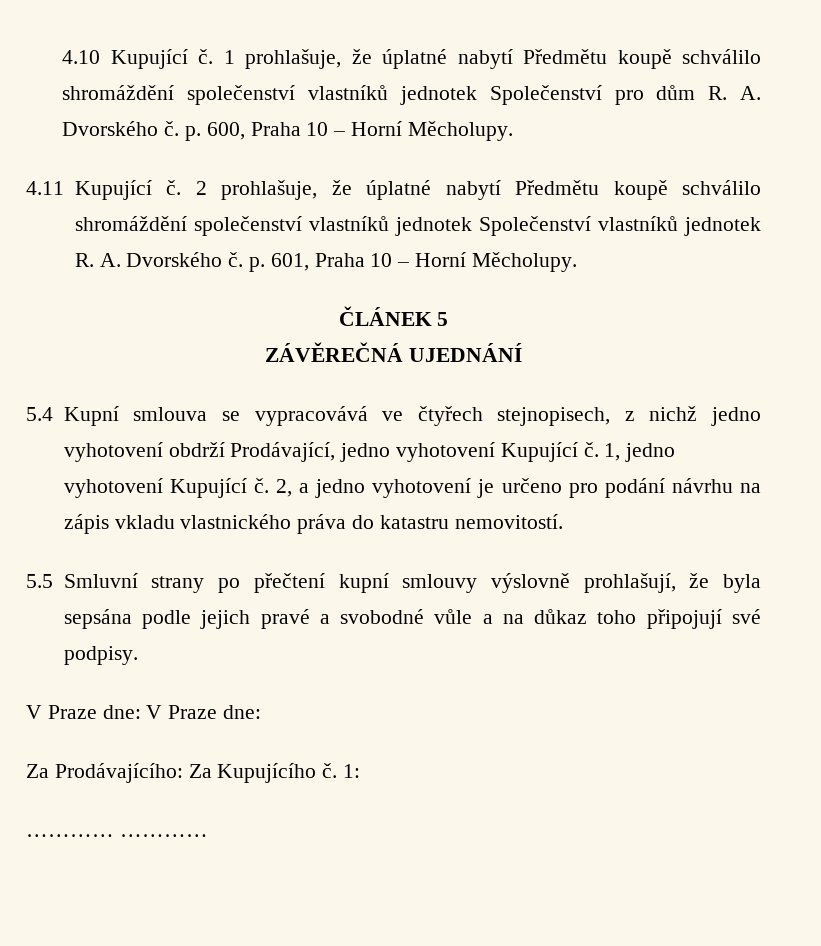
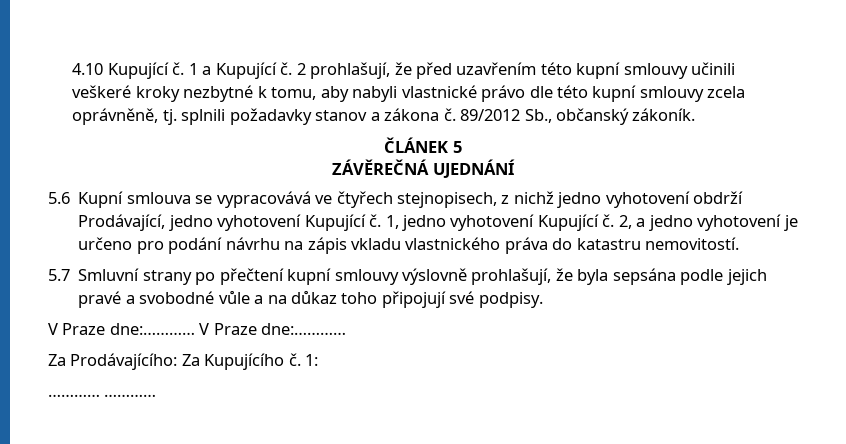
- 1 prohlašuje, že úplatné nabytí Předmětu koupě schválilo shromáždění společenství vlastníků jednotek Společenství pro dům R. A. Dvorského č. p. 600, Praha 10 – Horní Měcholupy.
- 4.11 Kupující č. 2 prohlašuje, že úplatné nabytí Předmětu koupě schválilo shromáždění společenství vlastníků jednotek Společenství vlastníků jednotek R. A. Dvorského č. p. 601, Praha 10 – Horní Měcholupy.
+ 1 a Kupující č. 2 prohlašují, že před uzavřením této kupní smlouvy učinili veškeré kroky nezbytné k tomu, aby nabyli vlastnické právo dle této kupní smlouvy zcela oprávněně, tj. splnili požadavky stanov a zákona č. 89/2012 Sb., občanský zákoník.
- 5.4 Kupní smlouva se vypracovává ve čtyřech stejnopisech, z nichž jedno vyhotovení obdrží Prodávající, jedno vyhotovení Kupující č.
+ 5.6 Kupní smlouva se vypracovává ve čtyřech stejnopisech, z nichž jedno vyhotovení obdrží Prodávající, jedno vyhotovení Kupující č.
- 5.5 Smluvní strany po přečtení kupní smlouvy výslovně prohlašují, že byla sepsána podle jejich pravé a svobodné vůle a na důkaz toho připojují své podpisy.
+ 5.7 Smluvní strany po přečtení kupní smlouvy výslovně prohlašují, že byla sepsána podle jejich pravé a svobodné vůle a na důkaz toho připojují své podpisy.
- V Praze dne: V Praze dne:
+ V Praze dne:………… V Praze dne:…………

